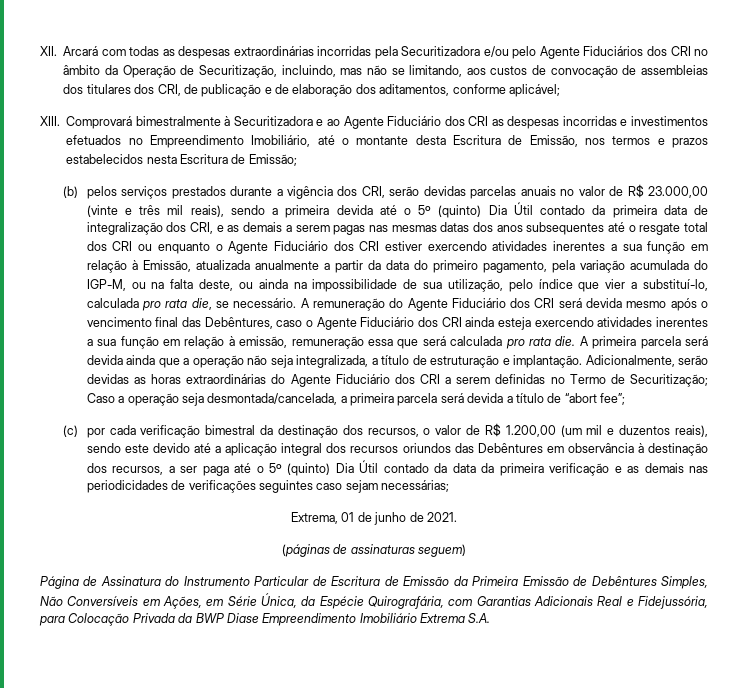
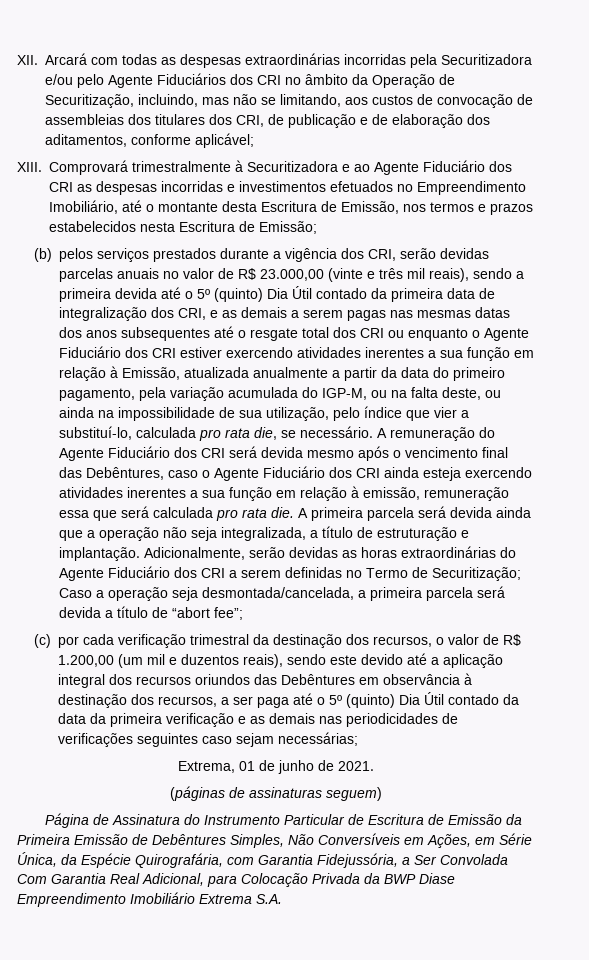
- Comprovará bimestralmente à Securitizadora e ao Agente Fiduciário dos CRI as despesas incorridas e investimentos efetuados no Empreendimento Imobiliário, até o montante desta Escritura de Emissão, nos termos e prazos estabelecidos nesta Escritura de Emissão;
+ Comprovará trimestralmente à Securitizadora e ao Agente Fiduciário dos CRI as despesas incorridas e investimentos efetuados no Empreendimento Imobiliário, até o montante desta Escritura de Emissão, nos termos e prazos estabelecidos nesta Escritura de Emissão;
- (c) por cada verificação bimestral da destinação dos recursos, o valor de R$ 1.200,00 (um mil e duzentos reais), sendo este devido até a aplicação integral dos recursos oriundos das Debêntures em observância à destinação dos recursos, a ser paga até o 5º (quinto) Dia Útil contado da data da primeira verificação e as demais nas periodicidades de verificações seguintes caso sejam necessárias;
+ (c) por cada verificação trimestral da destinação dos recursos, o valor de R$ 1.200,00 (um mil e duzentos reais), sendo este devido até a aplicação integral dos recursos oriundos das Debêntures em observância à destinação dos recursos, a ser paga até o 5º (quinto) Dia Útil contado da data da primeira verificação e as demais nas periodicidades de verificações seguintes caso sejam necessárias;
- Página de Assinatura do Instrumento Particular de Escritura de Emissão da Primeira Emissão de Debêntures Simples, Não Conversíveis em Ações, em Série Única, da Espécie Quirografária, com Garantias Adicionais Real e Fidejussória, para Colocação Privada da BWP Diase Empreendimento Imobiliário Extrema S.A.
+ Página de Assinatura do Instrumento Particular de Escritura de Emissão da Primeira Emissão de Debêntures Simples, Não Conversíveis em Ações, em Série Única, da Espécie Quirografária, com Garantia Fidejussória, a Ser Convolada Com Garantia Real Adicional, para Colocação Privada da BWP Diase Empreendimento Imobiliário Extrema S.A.

